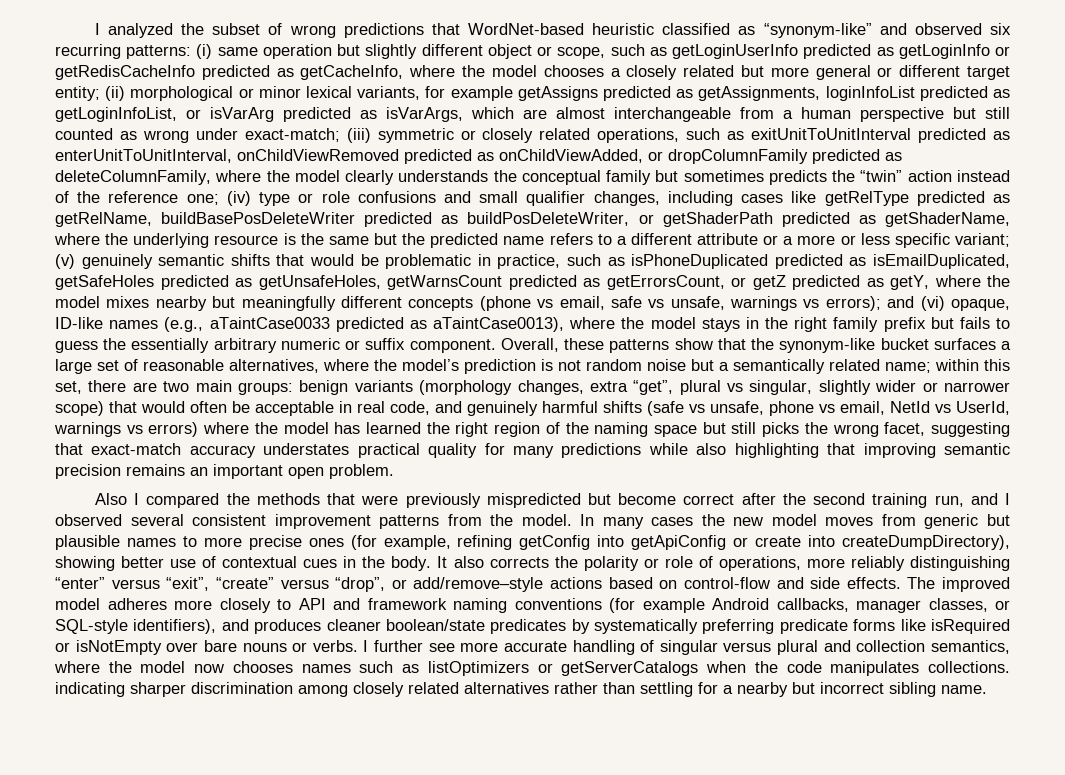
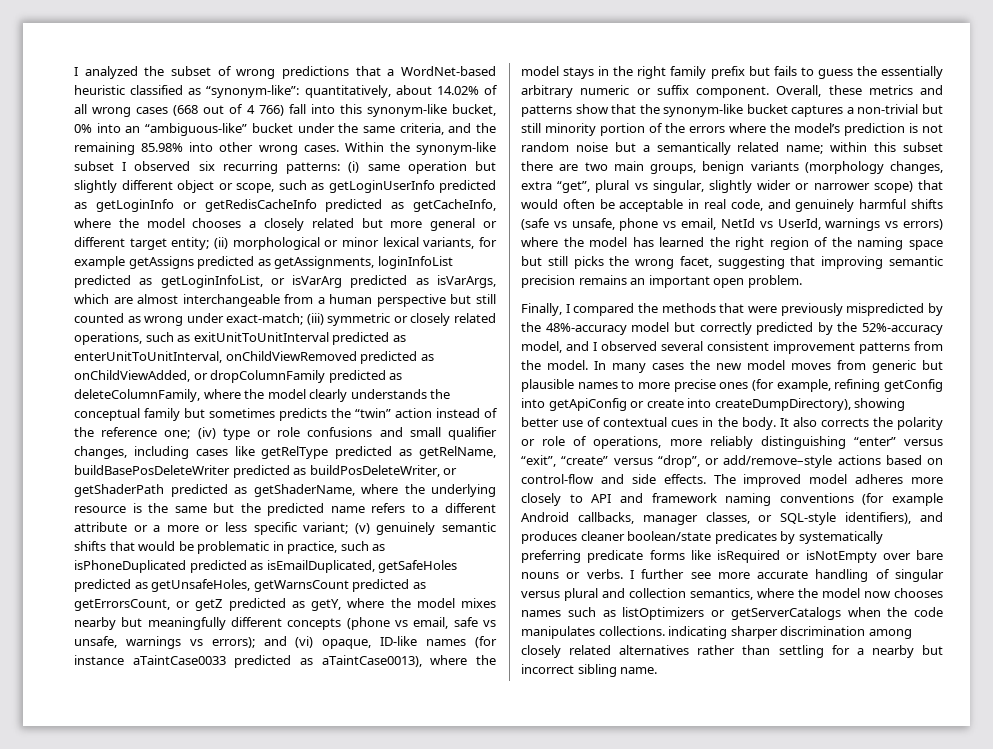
- I analyzed the subset of wrong predictions that WordNet-based heuristic classified as “synonym-like” and observed six recurring patterns:
+ I analyzed the subset of wrong predictions that a WordNet-based heuristic classified as “synonym-like”: quantitatively, about 14.02% of all wrong cases (668 out of 4 766) fall into this synonym-like bucket, 0% into an “ambiguous-like” bucket under the same criteria, and the remaining 85.98% into other wrong cases. Within the synonym-like subset I observed six recurring patterns:
- and (vi) opaque, ID-like names (e.g., aTaintCase0033 predicted as aTaintCase0013), where the model stays in the right family prefix but fails to guess the essentially arbitrary numeric or suffix component.
+ and (vi) opaque, ID-like names (for instance aTaintCase0033 predicted as aTaintCase0013), where the model stays in the right family prefix but fails to guess the essentially arbitrary numeric or suffix component.
- Overall, these patterns show that the synonym-like bucket surfaces a large set of reasonable alternatives, where the model’s prediction is not random noise but a semantically related name;
+ Overall, these metrics and patterns show that the synonym-like bucket captures a non-trivial but still minority portion of the errors where the model’s prediction is not random noise but a semantically related name;
- within this set, there are two main groups: benign variants (morphology changes, extra “get”, plural vs singular, slightly wider or narrower scope) that would often be acceptable in real code, and genuinely harmful shifts (safe vs unsafe, phone vs email, NetId vs UserId, warnings vs errors) where the model has learned the right region of the naming space but still picks the wrong facet, suggesting that exact-match accuracy understates practical quality for many predictions while also highlighting that improving semantic precision remains an important open problem.
+ within this subset there are two main groups, benign variants (morphology changes, extra “get”, plural vs singular, slightly wider or narrower scope) that would often be acceptable in real code, and genuinely harmful shifts (safe vs unsafe, phone vs email, NetId vs UserId, warnings vs errors) where the model has learned the right region of the naming space but still picks the wrong facet, suggesting that improving semantic precision remains an important open problem.
- Also I compared the methods that were previously mispredicted but become correct after the second training run, and I observed several consistent improvement patterns from the model.
+ Finally, I compared the methods that were previously mispredicted by the 48%-accuracy model but correctly predicted by the 52%-accuracy model, and I observed several consistent improvement patterns from the model.

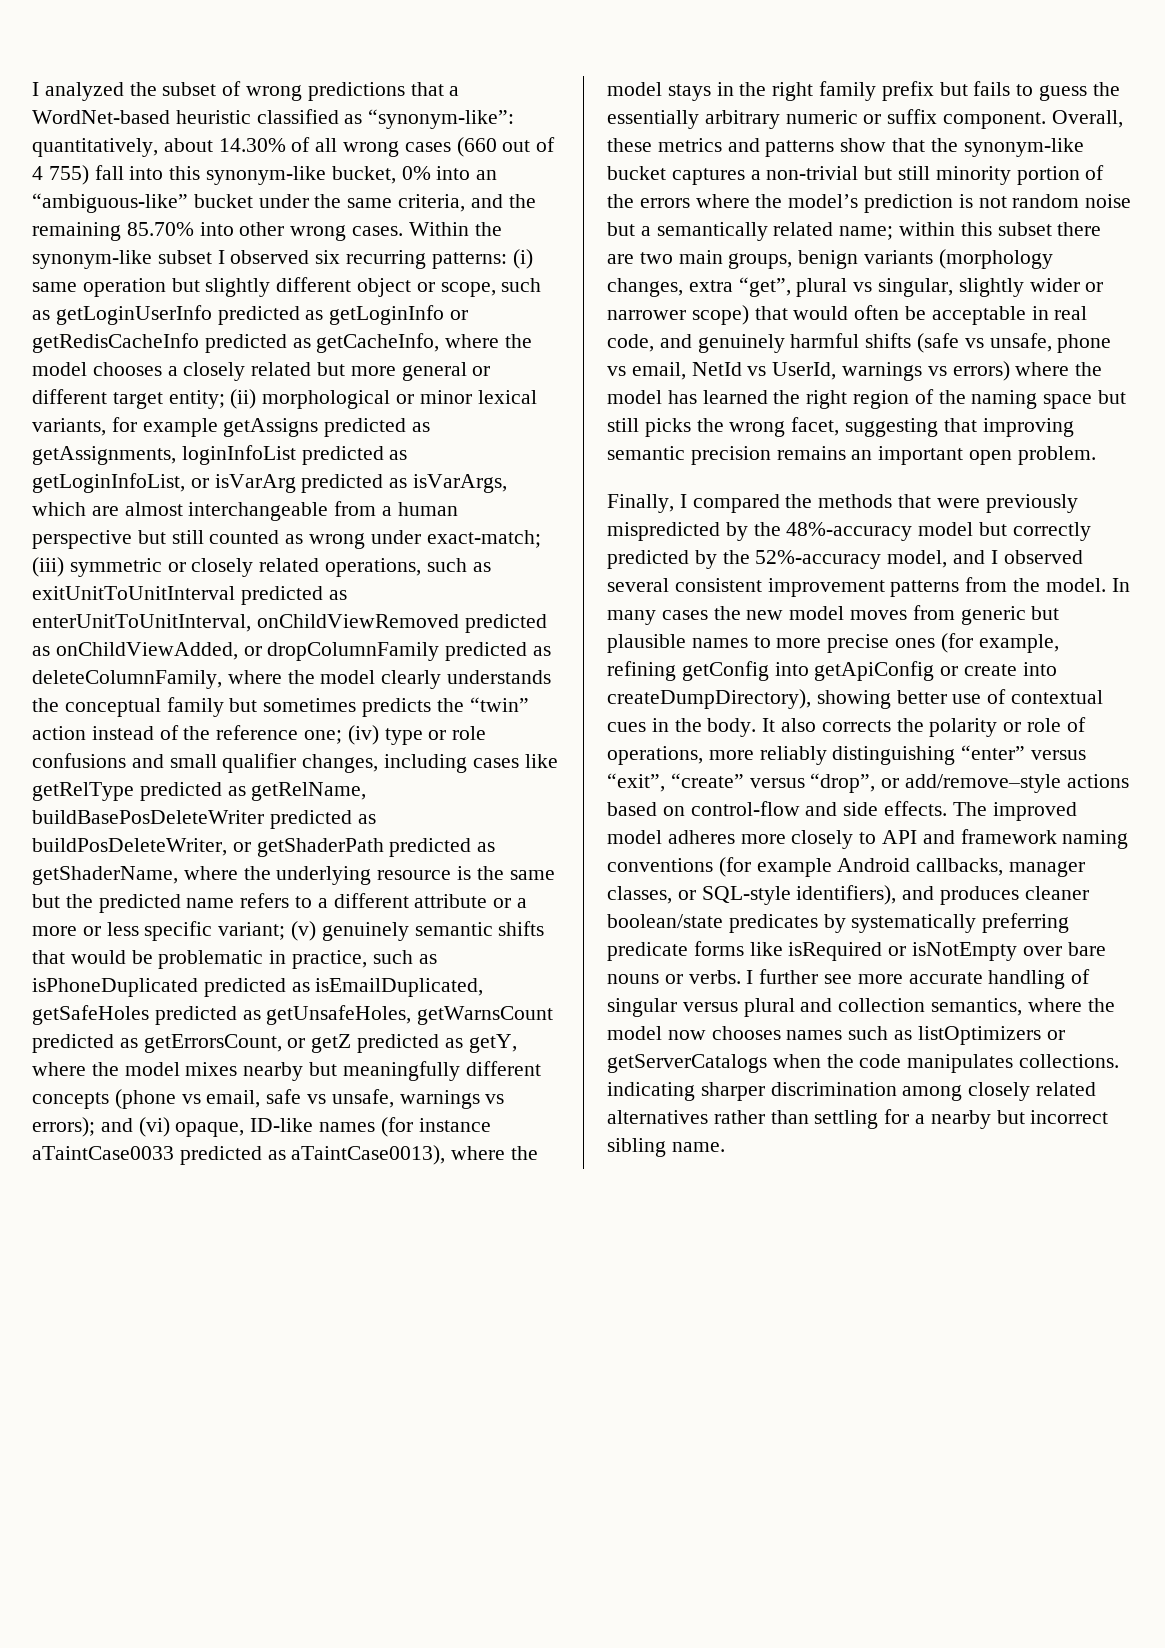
- I analyzed the subset of wrong predictions that a WordNet-based heuristic classified as “synonym-like”: quantitatively, about 14.02% of all wrong cases (668 out of 4 766) fall into this synonym-like bucket, 0% into an “ambiguous-like” bucket under the same criteria, and the remaining 85.98% into other wrong cases.
+ I analyzed the subset of wrong predictions that a WordNet-based heuristic classified as “synonym-like”: quantitatively, about 14.30% of all wrong cases (660 out of 4 755) fall into this synonym-like bucket, 0% into an “ambiguous-like” bucket under the same criteria, and the remaining 85.70% into other wrong cases.

